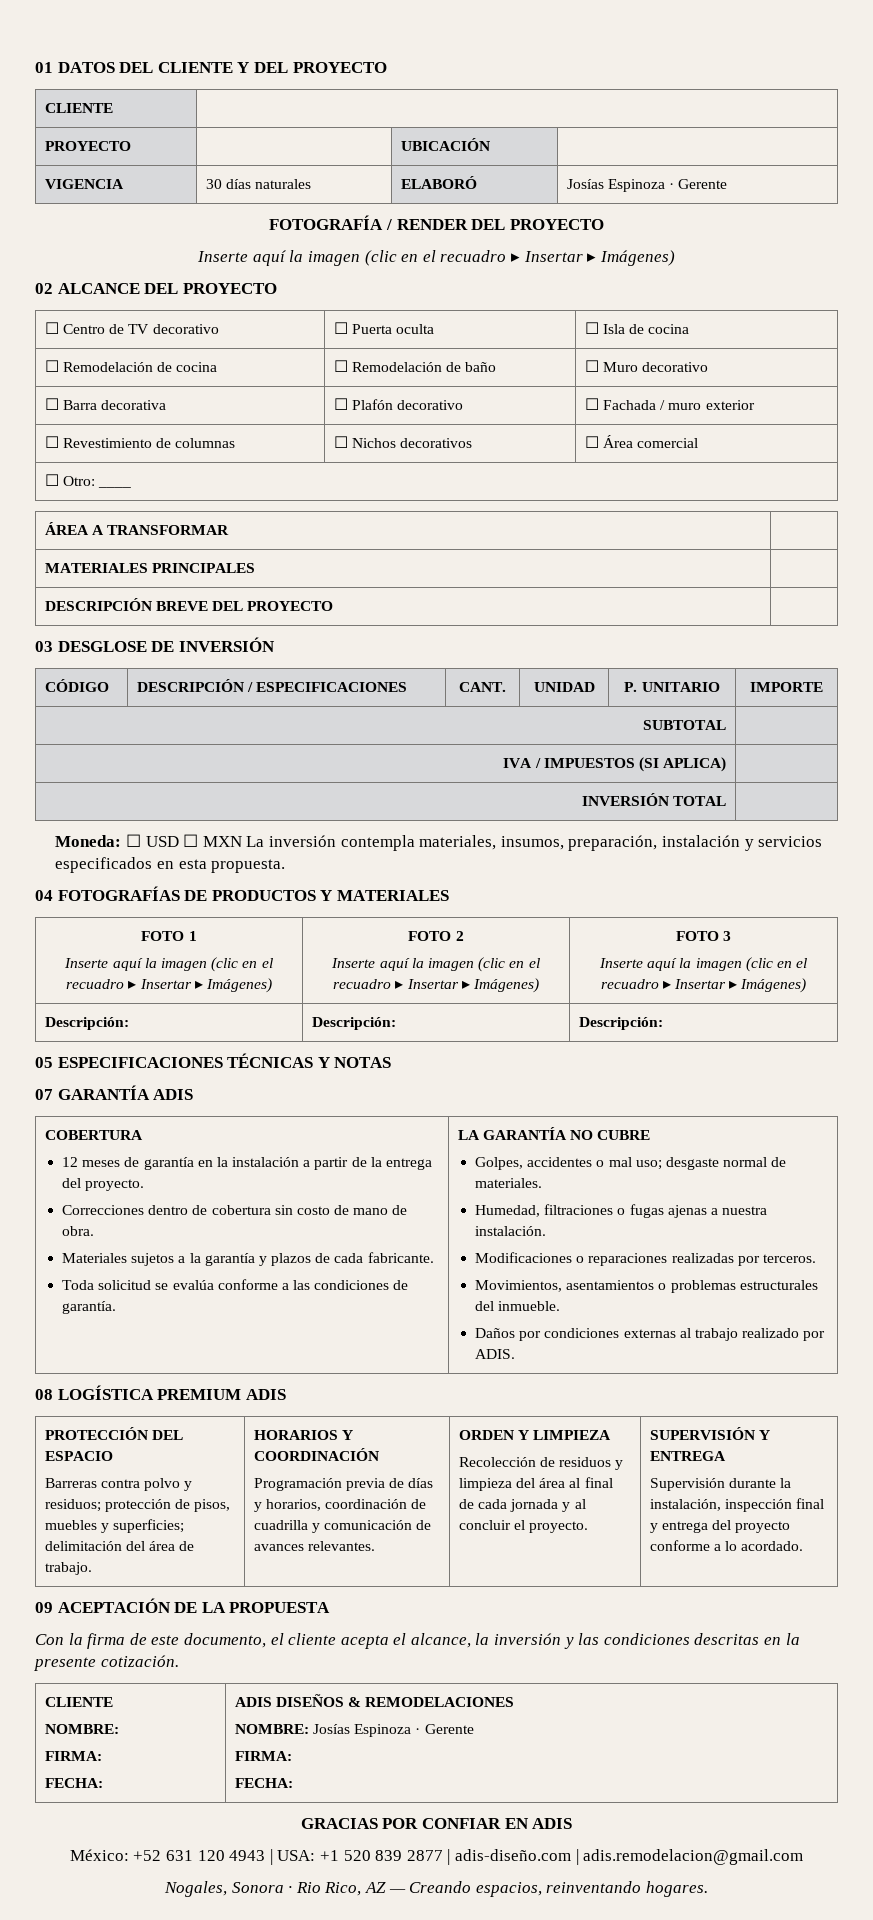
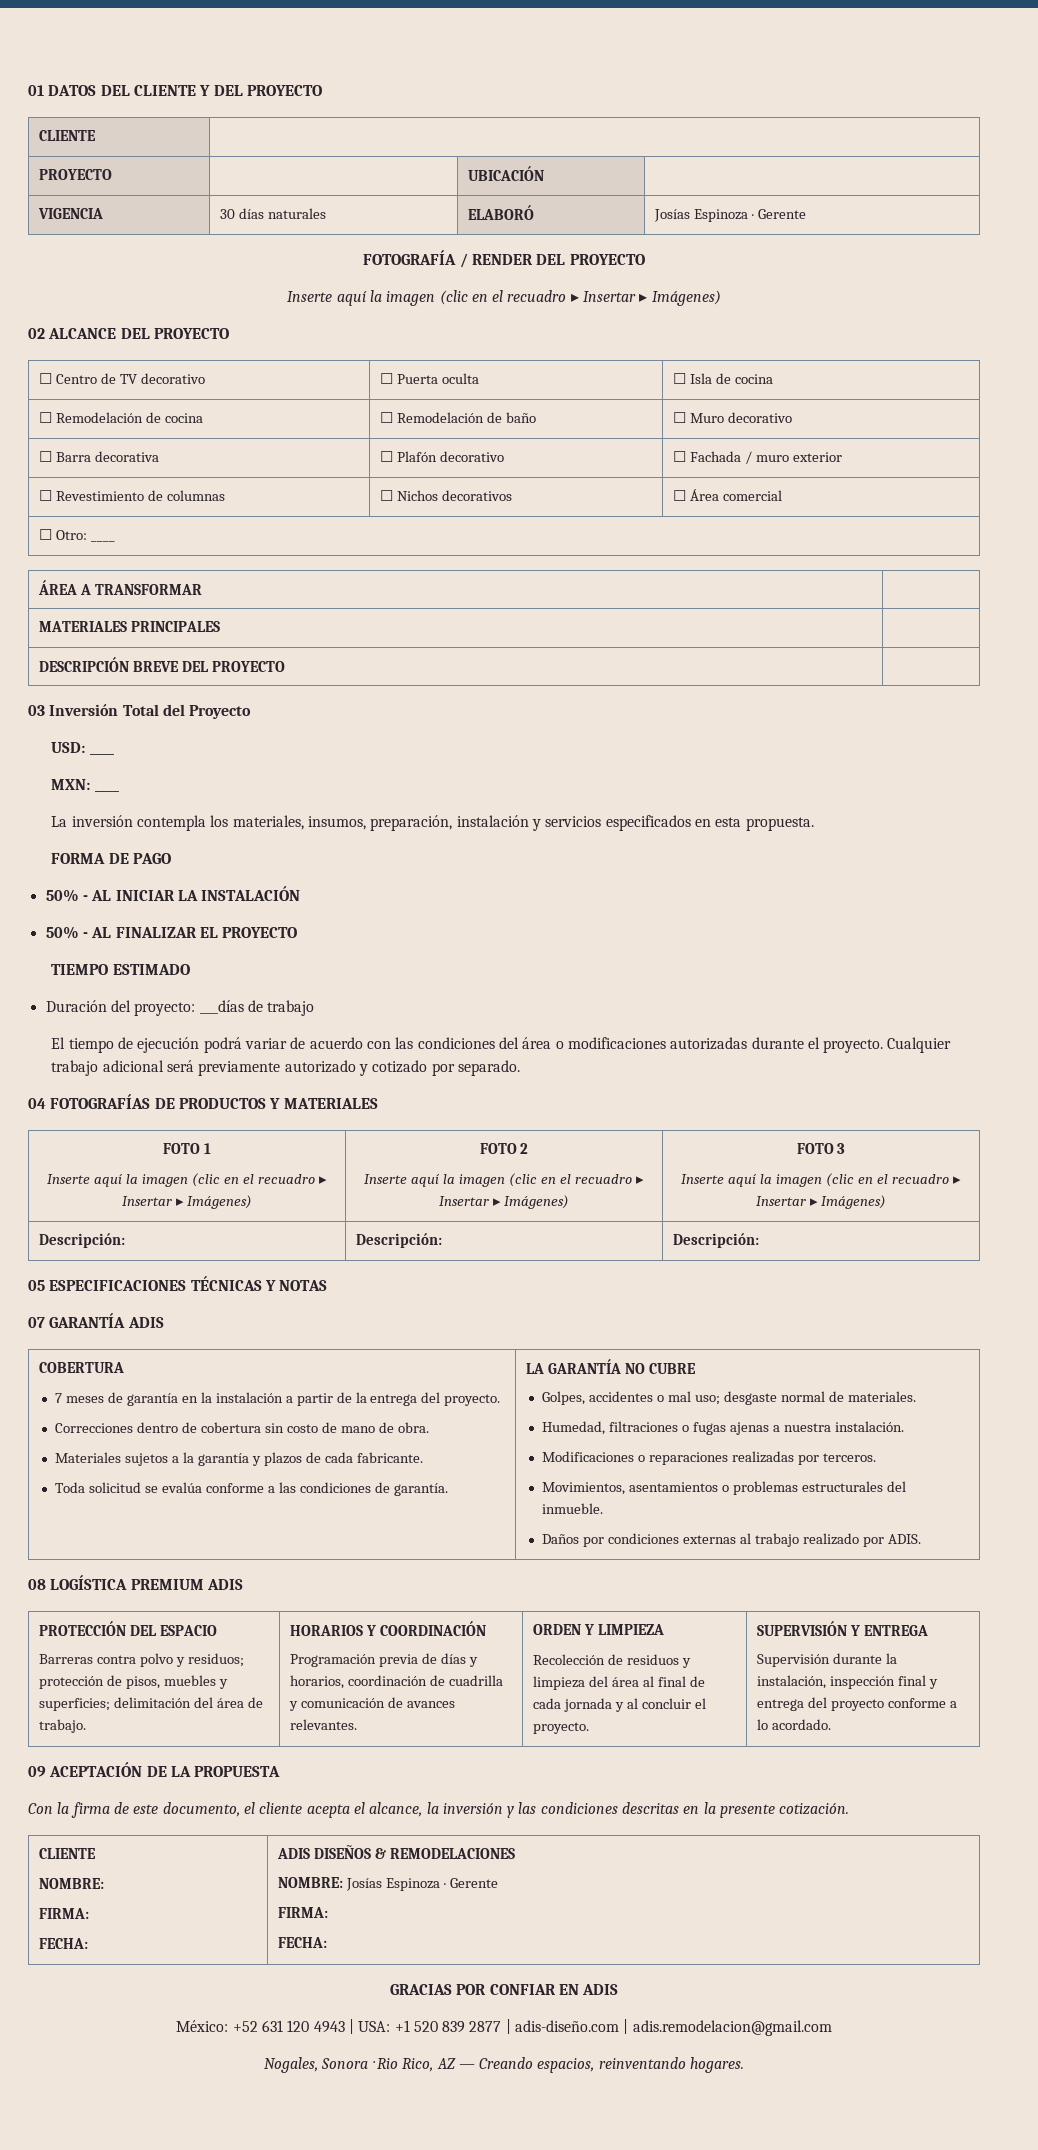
- 03 DESGLOSE DE INVERSIÓN
- CÓDIGO | DESCRIPCIÓN / ESPECIFICACIONES | CANT. | UNIDAD | P. UNITARIO | IMPORTE
- SUBTOTAL |
- IVA / IMPUESTOS (SI APLICA) |
- INVERSIÓN TOTAL |
- Moneda: ☐ USD ☐ MXN La inversión contempla materiales, insumos, preparación, instalación y servicios especificados en esta propuesta.
+ 03 Inversión Total del Proyecto
+ USD: ____
+ MXN: ____
+ La inversión contempla los materiales, insumos, preparación, instalación y servicios especificados en esta propuesta.
+ FORMA DE PAGO
+ 50% - AL INICIAR LA INSTALACIÓN
+ 50% - AL FINALIZAR EL PROYECTO
+ TIEMPO ESTIMADO
+ Duración del proyecto: ___días de trabajo
+ El tiempo de ejecución podrá variar de acuerdo con las condiciones del área o modificaciones autorizadas durante el proyecto. Cualquier trabajo adicional será previamente autorizado y cotizado por separado.
- 12 meses de garantía en la instalación a partir de la entrega del proyecto.
+ 7 meses de garantía en la instalación a partir de la entrega del proyecto.

